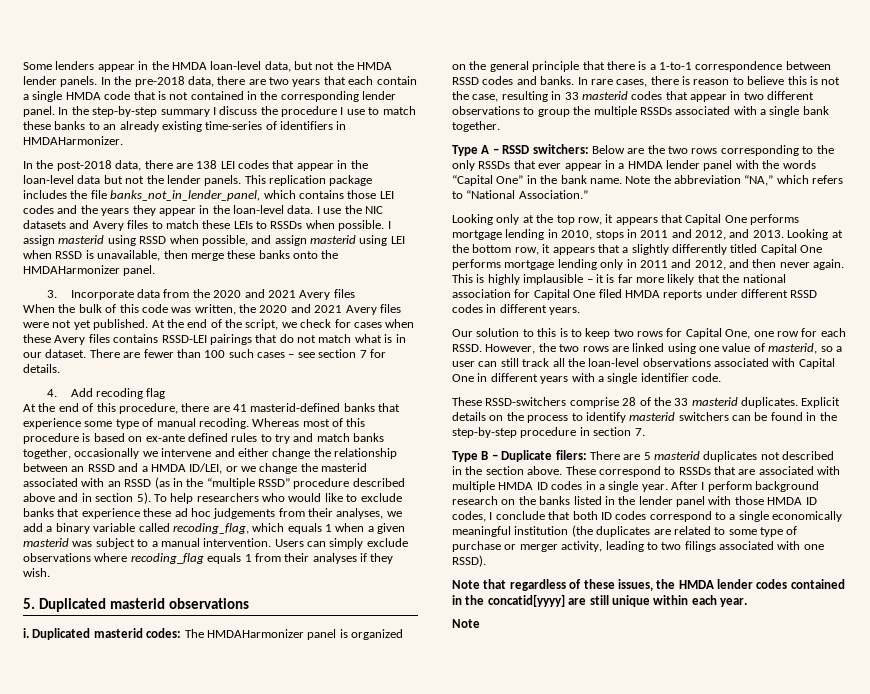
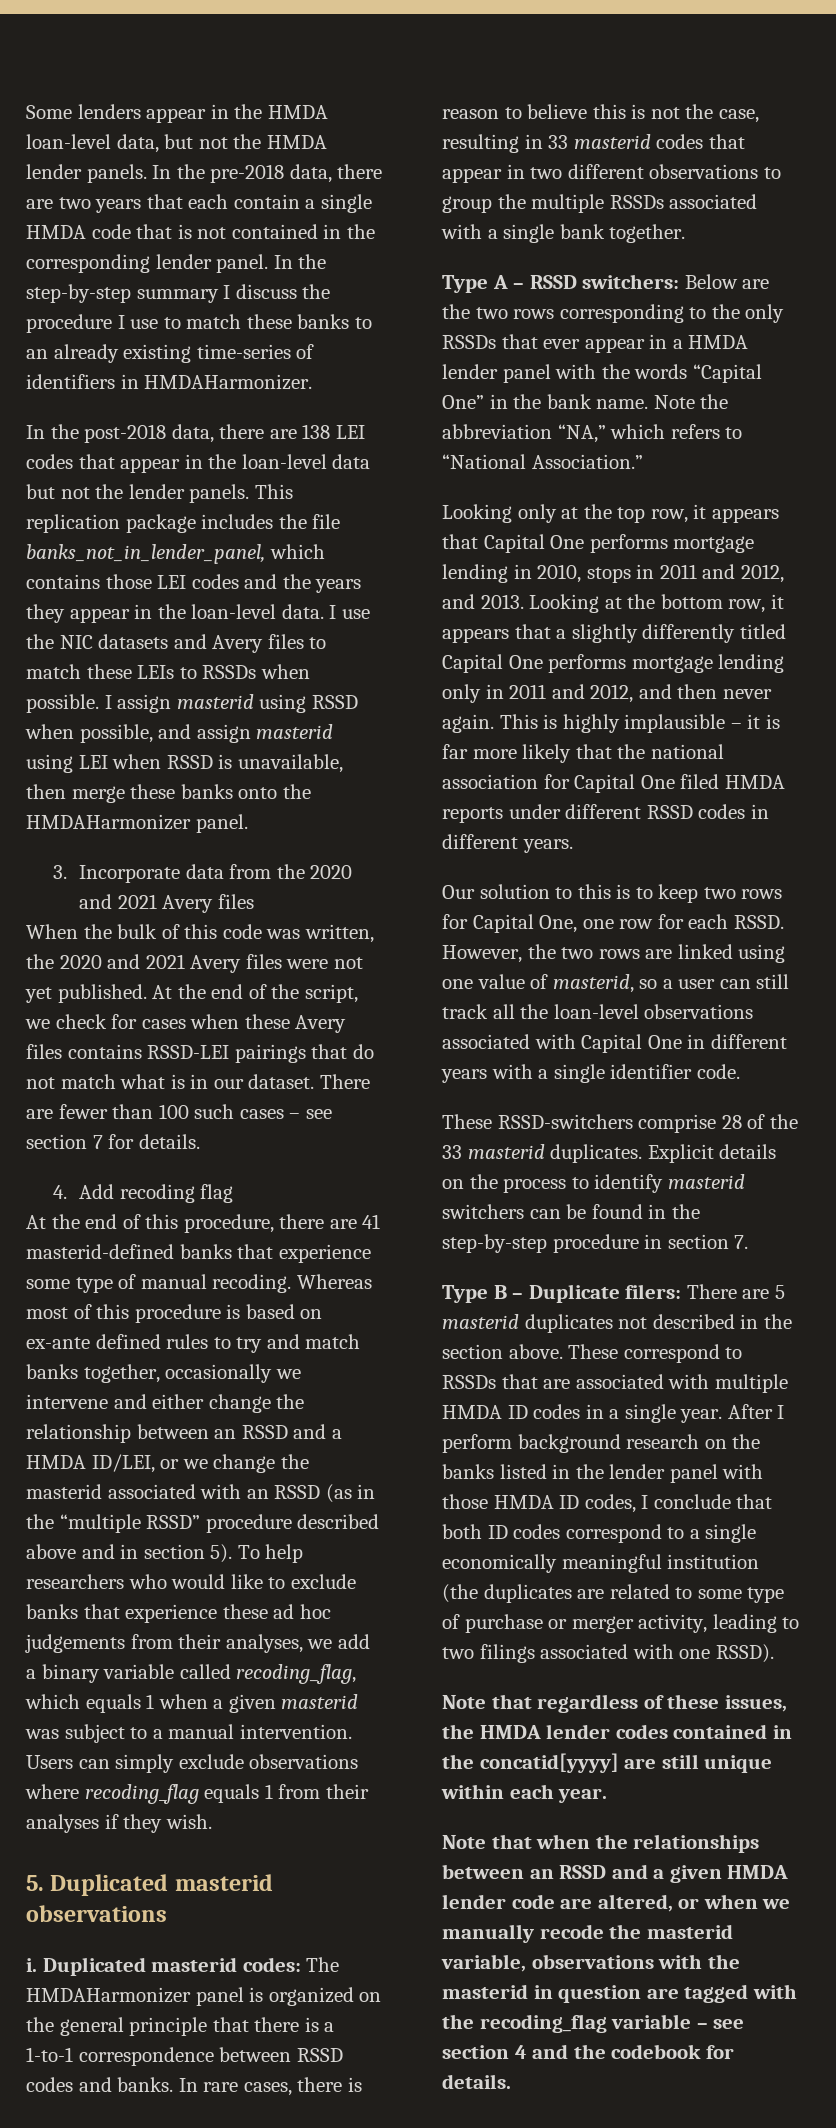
  Note that regardless of these issues, the HMDA lender codes contained in the concatid[yyyy] are still unique within each year.
- Note
+ Note that when the relationships between an RSSD and a given HMDA lender code are altered, or when we manually recode the masterid variable, observations with the masterid in question are tagged with the recoding_flag variable – see section 4 and the codebook for details.

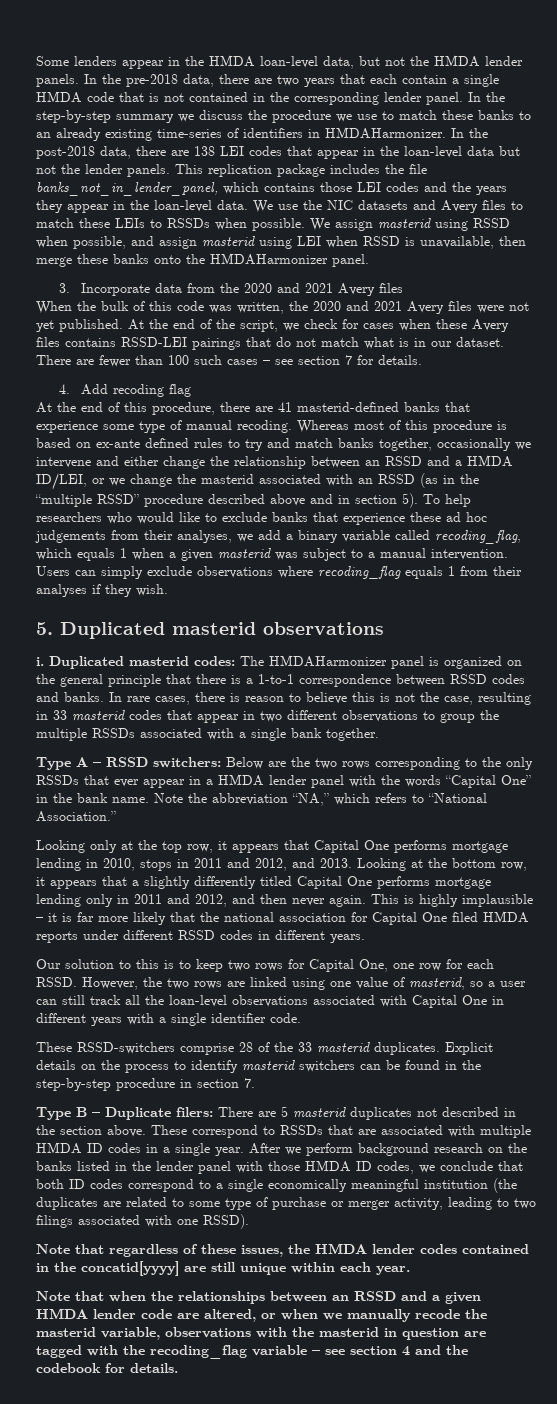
- In the step-by-step summary I discuss the procedure I use to match these banks to an already existing time-series of identifiers in HMDAHarmonizer.
- In the post-2018 data, there are 138 LEI codes that appear in the loan-level data but not the lender panels.
+ In the step-by-step summary we discuss the procedure we use to match these banks to an already existing time-series of identifiers in HMDAHarmonizer. In the post-2018 data, there are 138 LEI codes that appear in the loan-level data but not the lender panels.
- I use the NIC datasets and Avery files to match these LEIs to RSSDs when possible.
+ We use the NIC datasets and Avery files to match these LEIs to RSSDs when possible.
- I assign masterid using RSSD when possible, and assign masterid using LEI when RSSD is unavailable, then merge these banks onto the HMDAHarmonizer panel.
+ We assign masterid using RSSD when possible, and assign masterid using LEI when RSSD is unavailable, then merge these banks onto the HMDAHarmonizer panel.
- After I perform background research on the banks listed in the lender panel with those HMDA ID codes, I conclude that both ID codes correspond to a single economically meaningful institution (the duplicates are related to some type of purchase or merger activity, leading to two filings associated with one RSSD).
+ After we perform background research on the banks listed in the lender panel with those HMDA ID codes, we conclude that both ID codes correspond to a single economically meaningful institution (the duplicates are related to some type of purchase or merger activity, leading to two filings associated with one RSSD).

